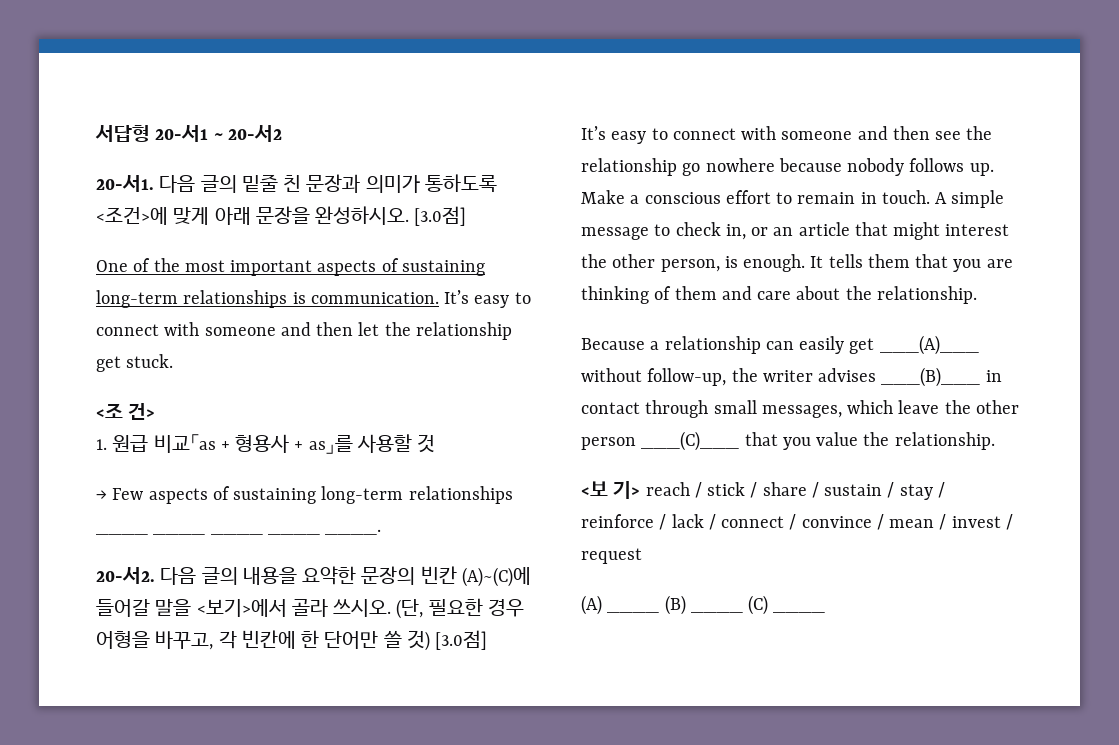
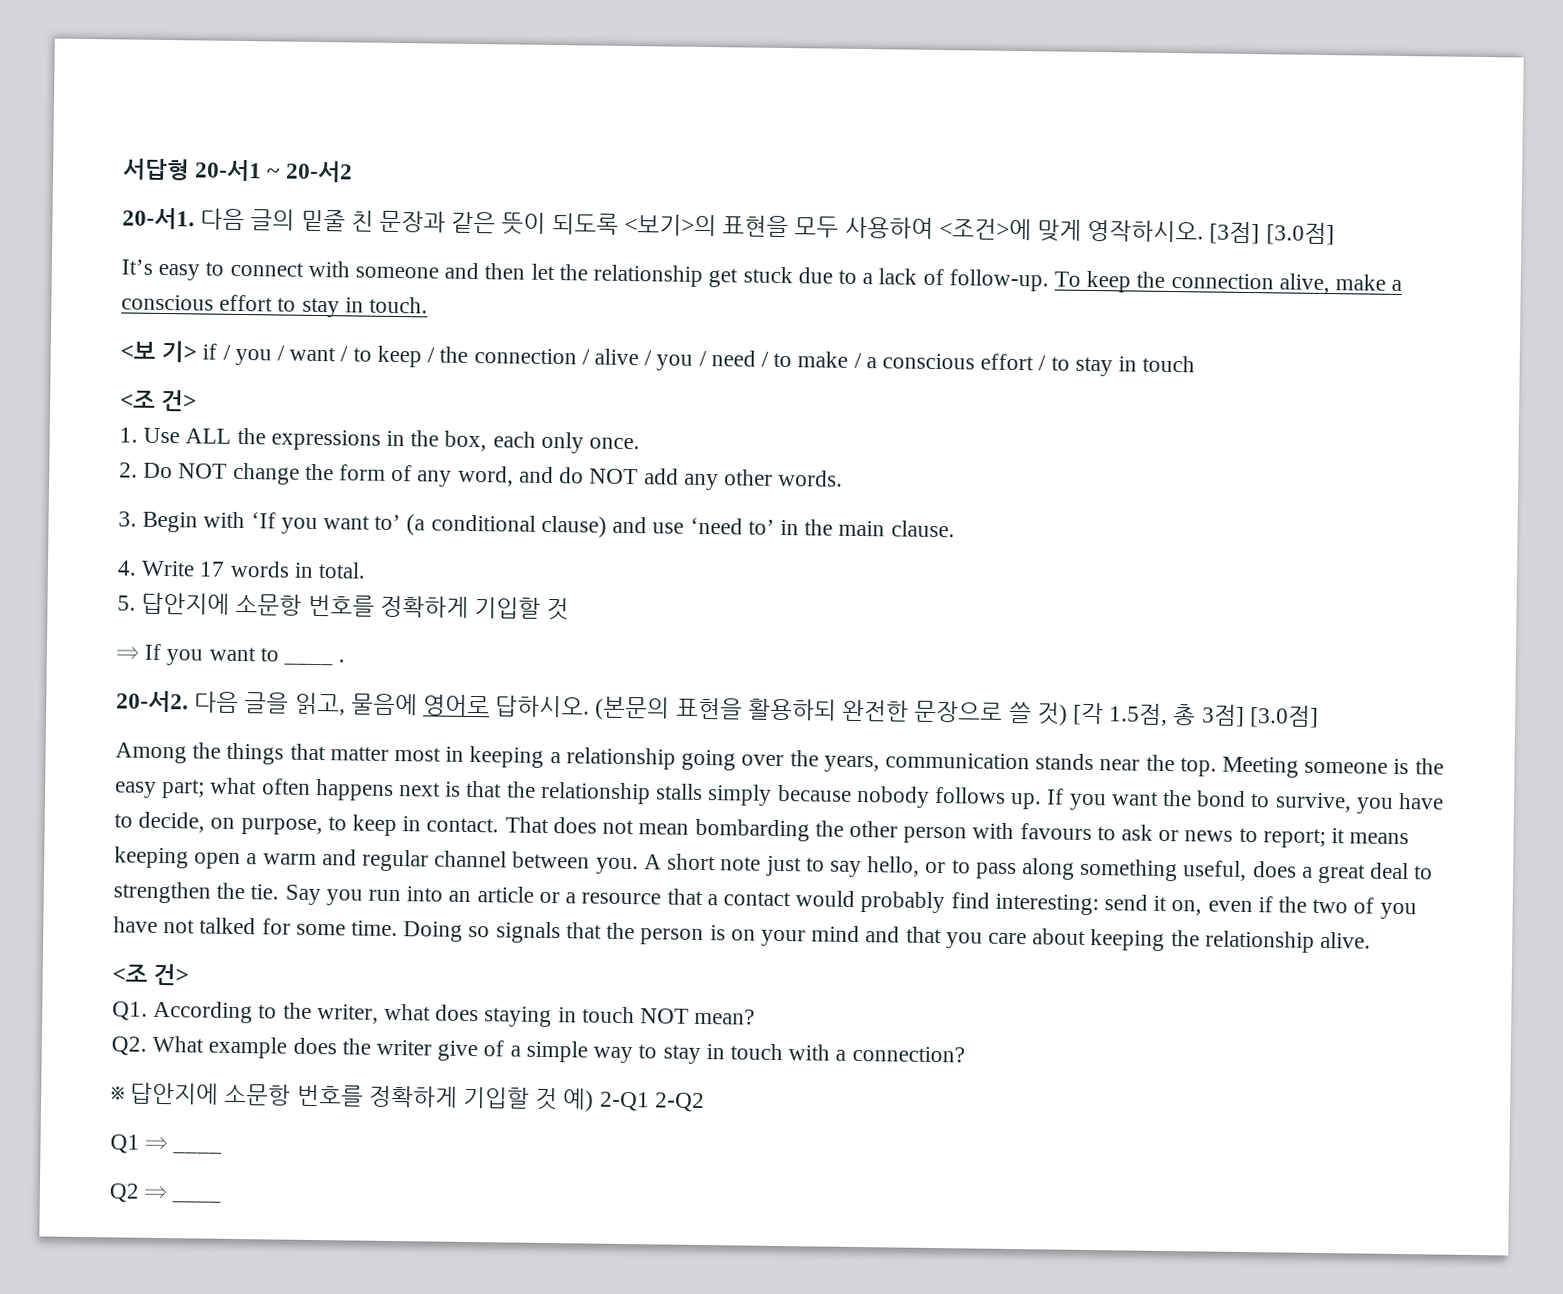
- 다음 글의 밑줄 친 문장과 의미가 통하도록 <조건>에 맞게 아래 문장을 완성하시오. [3.0점]
- One of the most important aspects of sustaining long-term relationships is communication. It’s easy to connect with someone and then let the relationship get stuck.
+ 다음 글의 밑줄 친 문장과 같은 뜻이 되도록 <보기>의 표현을 모두 사용하여 <조건>에 맞게 영작하시오. [3점] [3.0점]
+ It’s easy to connect with someone and then let the relationship get stuck due to a lack of follow-up. To keep the connection alive, make a conscious effort to stay in touch.
+ <보 기> if / you / want / to keep / the connection / alive / you / need / to make / a conscious effort / to stay in touch
  <조 건>
- 1. 원급 비교「as + 형용사 + as」를 사용할 것
- → Few aspects of sustaining long-term relationships ____ ____ ____ ____ ____.
- 20-서2. 다음 글의 내용을 요약한 문장의 빈칸 (A)~(C)에 들어갈 말을 <보기>에서 골라 쓰시오. (단, 필요한 경우 어형을 바꾸고, 각 빈칸에 한 단어만 쓸 것) [3.0점]
- It’s easy to connect with someone and then see the relationship go nowhere because nobody follows up. Make a conscious effort to remain in touch. A simple message to check in, or an article that might interest the other person, is enough. It tells them that you are thinking of them and care about the relationship.
- Because a relationship can easily get ___(A)___ without follow-up, the writer advises ___(B)___ in contact through small messages, which leave the other person ___(C)___ that you value the relationship.
- <보 기> reach / stick / share / sustain / stay / reinforce / lack / connect / convince / mean / invest / request
- (A) ____ (B) ____ (C) ____
+ 1. Use ALL the expressions in the box, each only once.
+ 2. Do NOT change the form of any word, and do NOT add any other words.
+ 3. Begin with ‘If you want to’ (a conditional clause) and use ‘need to’ in the main clause.
+ 4. Write 17 words in total.
+ 5. 답안지에 소문항 번호를 정확하게 기입할 것
+ ⇒ If you want to ____ .
+ 20-서2. 다음 글을 읽고, 물음에 영어로 답하시오. (본문의 표현을 활용하되 완전한 문장으로 쓸 것) [각 1.5점, 총 3점] [3.0점]
+ Among the things that matter most in keeping a relationship going over the years, communication stands near the top. Meeting someone is the easy part; what often happens next is that the relationship stalls simply because nobody follows up. If you want the bond to survive, you have to decide, on purpose, to keep in contact. That does not mean bombarding the other person with favours to ask or news to report; it means keeping open a warm and regular channel between you. A short note just to say hello, or to pass along something useful, does a great deal to strengthen the tie. Say you run into an article or a resource that a contact would probably find interesting: send it on, even if the two of you have not talked for some time. Doing so signals that the person is on your mind and that you care about keeping the relationship alive.
+ <조 건>
+ Q1. According to the writer, what does staying in touch NOT mean?
+ Q2. What example does the writer give of a simple way to stay in touch with a connection?
+ ※ 답안지에 소문항 번호를 정확하게 기입할 것 예) 2-Q1 2-Q2
+ Q1 ⇒ ____
+ Q2 ⇒ ____

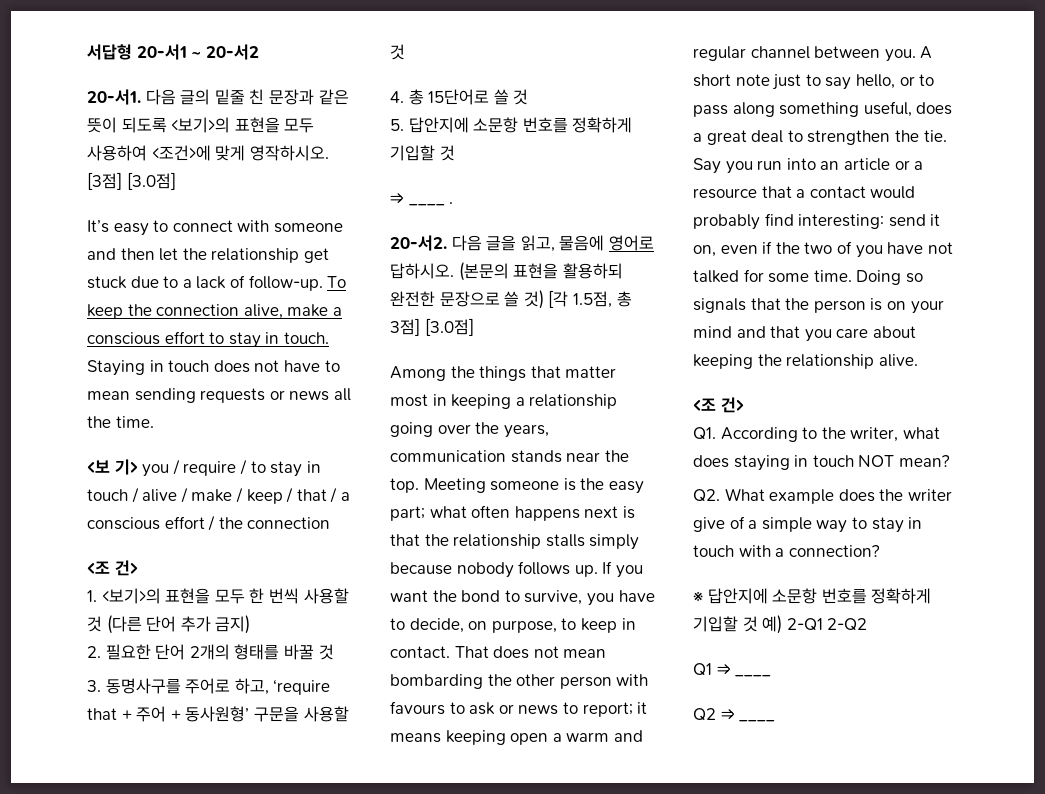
+ Staying in touch does not have to mean sending requests or news all the time.
- <보 기> if / you / want / to keep / the connection / alive / you / need / to make / a conscious effort / to stay in touch
+ <보 기> you / require / to stay in touch / alive / make / keep / that / a conscious effort / the connection
- 1. Use ALL the expressions in the box, each only once.
- 2. Do NOT change the form of any word, and do NOT add any other words.
- 3. Begin with ‘If you want to’ (a conditional clause) and use ‘need to’ in the main clause.
- 4. Write 17 words in total.
+ 1. <보기>의 표현을 모두 한 번씩 사용할 것 (다른 단어 추가 금지)
+ 2. 필요한 단어 2개의 형태를 바꿀 것
+ 3. 동명사구를 주어로 하고, ‘require that + 주어 + 동사원형’ 구문을 사용할 것
+ 4. 총 15단어로 쓸 것
- ⇒ If you want to ____ .
+ ⇒ ____ .

